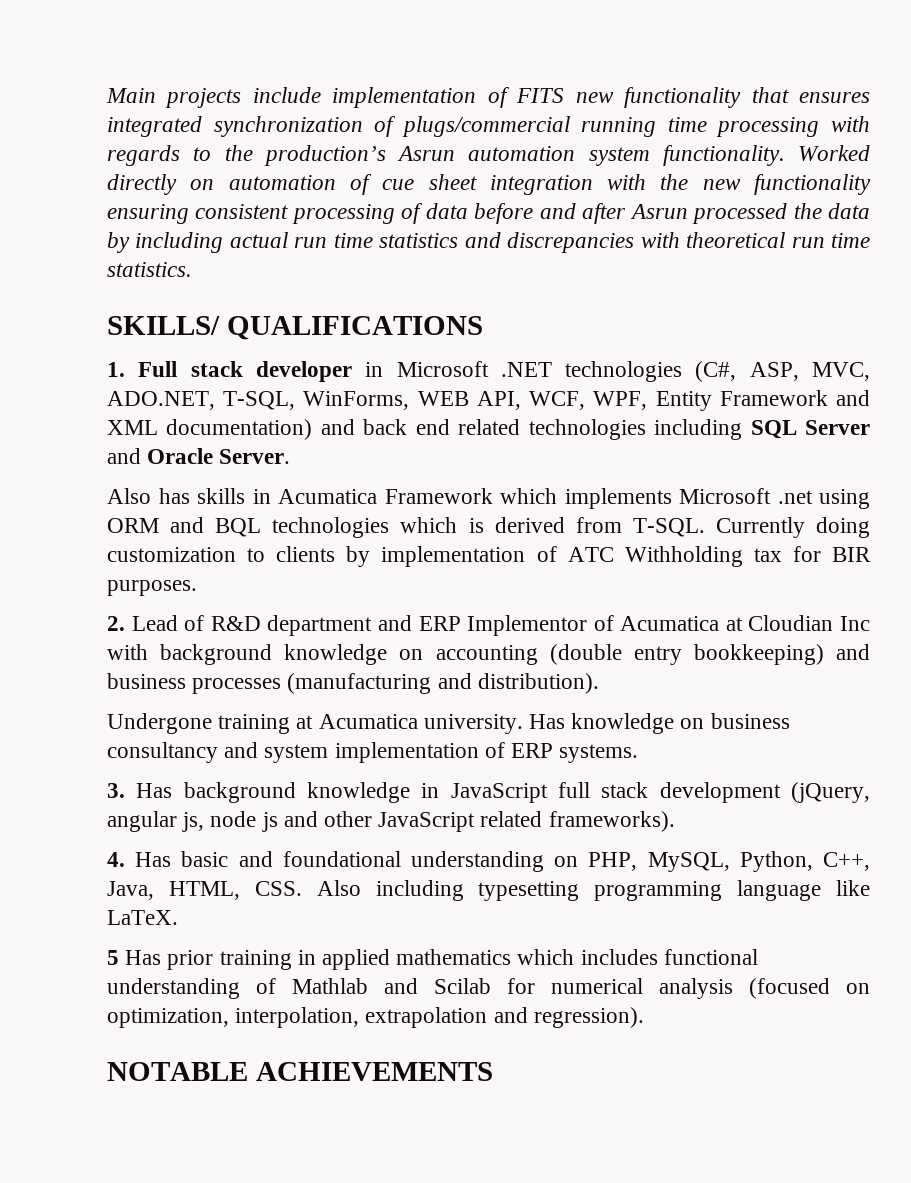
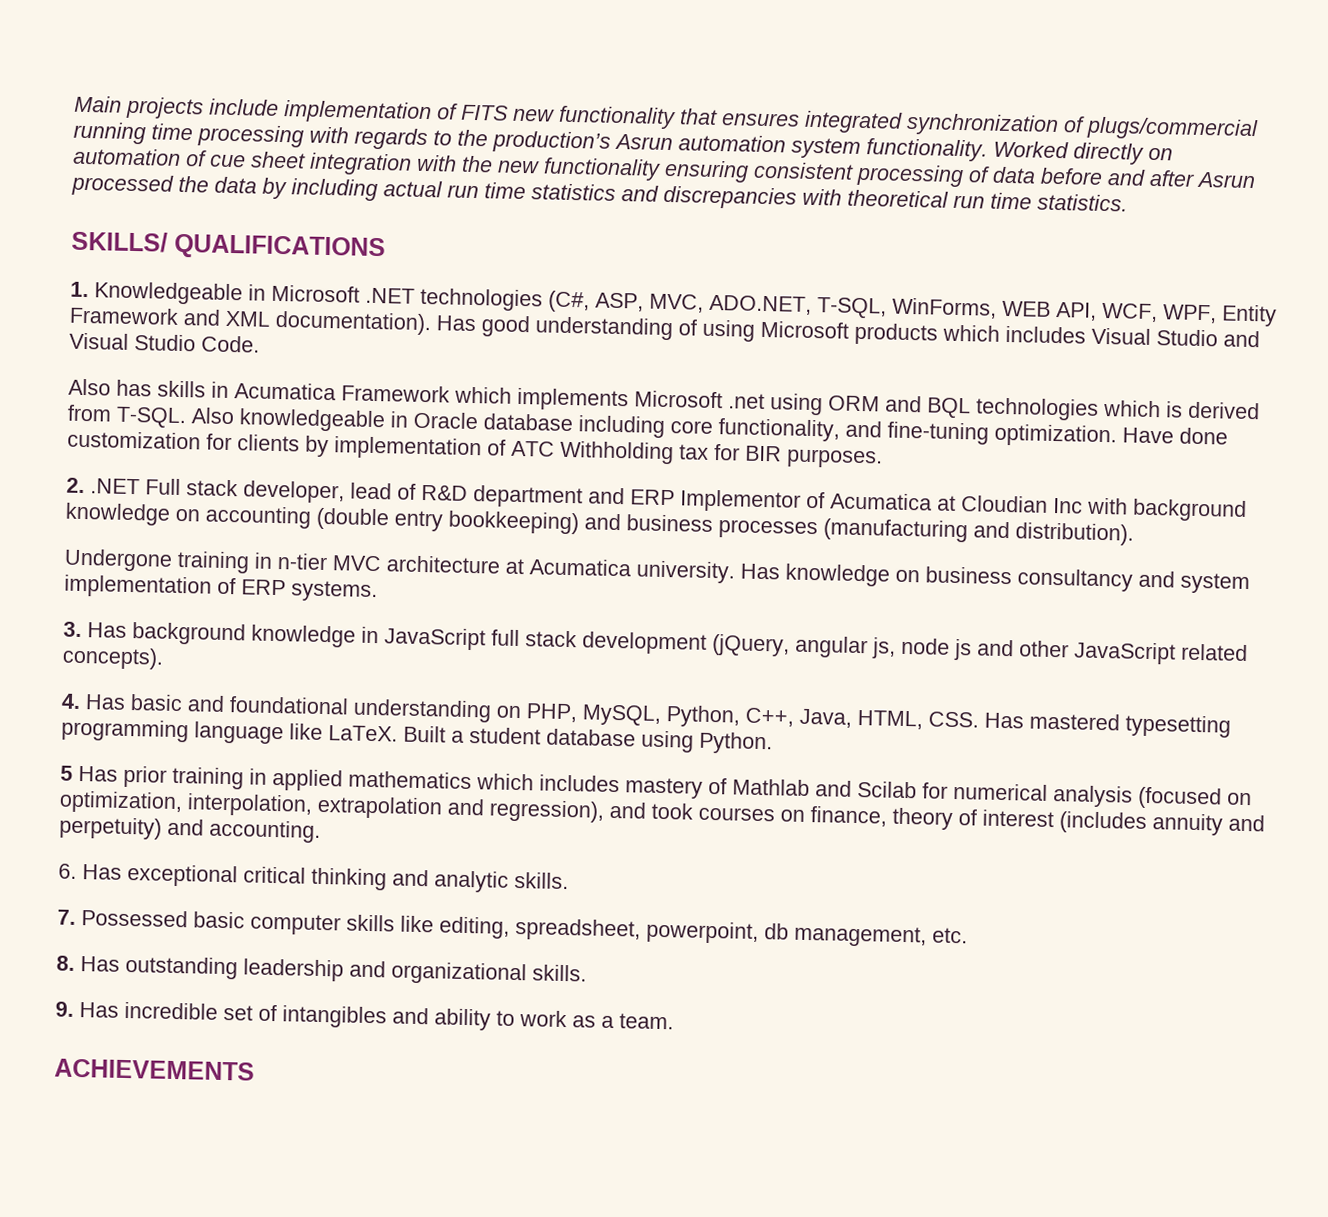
- 1. Full stack developer in Microsoft .NET technologies (C#, ASP, MVC, ADO.NET, T-SQL, WinForms, WEB API, WCF, WPF, Entity Framework and XML documentation) and back end related technologies including SQL Server and Oracle Server.
+ 1. Knowledgeable in Microsoft .NET technologies (C#, ASP, MVC, ADO.NET, T-SQL, WinForms, WEB API, WCF, WPF, Entity Framework and XML documentation). Has good understanding of using Microsoft products which includes Visual Studio and Visual Studio Code.
- Currently doing customization to clients by implementation of ATC Withholding tax for BIR purposes.
+ Also knowledgeable in Oracle database including core functionality, and fine-tuning optimization. Have done customization for clients by implementation of ATC Withholding tax for BIR purposes.
- 2. Lead of R&D department and ERP Implementor of Acumatica at Cloudian Inc with background knowledge on accounting (double entry bookkeeping) and business processes (manufacturing and distribution).
+ 2. .NET Full stack developer, lead of R&D department and ERP Implementor of Acumatica at Cloudian Inc with background knowledge on accounting (double entry bookkeeping) and business processes (manufacturing and distribution).
- Undergone training at Acumatica university.
+ Undergone training in n-tier MVC architecture at Acumatica university.
- 3. Has background knowledge in JavaScript full stack development (jQuery, angular js, node js and other JavaScript related frameworks).
+ 3. Has background knowledge in JavaScript full stack development (jQuery, angular js, node js and other JavaScript related concepts).
- 4. Has basic and foundational understanding on PHP, MySQL, Python, C++, Java, HTML, CSS. Also including typesetting programming language like LaTeX.
+ 4. Has basic and foundational understanding on PHP, MySQL, Python, C++, Java, HTML, CSS. Has mastered typesetting programming language like LaTeX. Built a student database using Python.
- 5 Has prior training in applied mathematics which includes functional understanding of Mathlab and Scilab for numerical analysis (focused on optimization, interpolation, extrapolation and regression).
- NOTABLE ACHIEVEMENTS
+ 5 Has prior training in applied mathematics which includes mastery of Mathlab and Scilab for numerical analysis (focused on optimization, interpolation, extrapolation and regression), and took courses on finance, theory of interest (includes annuity and perpetuity) and accounting.
+ 6. Has exceptional critical thinking and analytic skills.
+ 7. Possessed basic computer skills like editing, spreadsheet, powerpoint, db management, etc.
+ 8. Has outstanding leadership and organizational skills.
+ 9. Has incredible set of intangibles and ability to work as a team.
+ ACHIEVEMENTS

